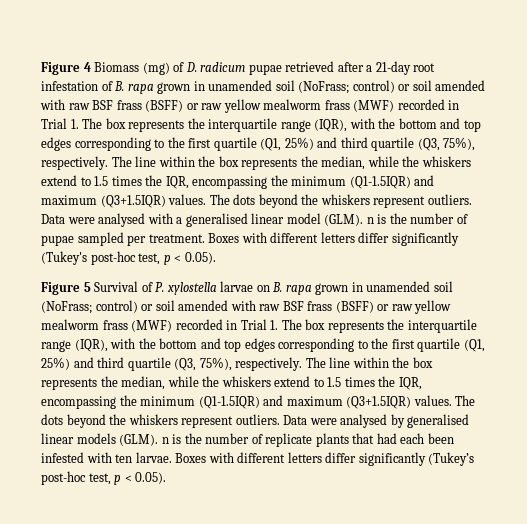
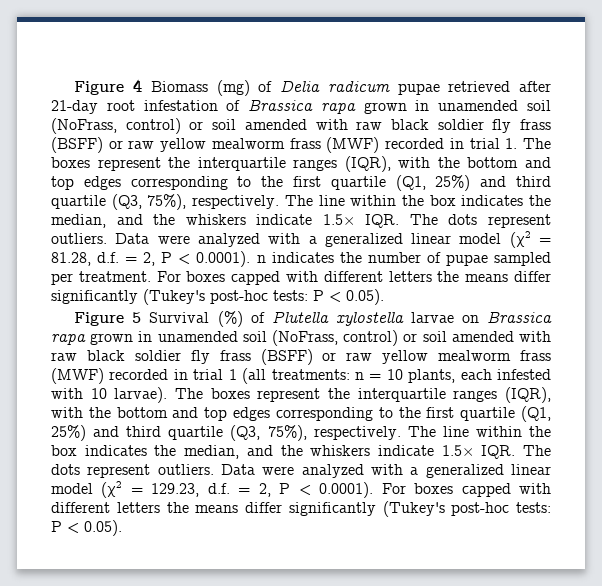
- Figure 4 Biomass (mg) of D. radicum pupae retrieved after a 21-day root infestation of B. rapa grown in unamended soil (NoFrass; control) or soil amended with raw BSF frass (BSFF) or raw yellow mealworm frass (MWF) recorded in Trial 1. The box represents the interquartile range (IQR), with the bottom and top edges corresponding to the first quartile (Q1, 25%) and third quartile (Q3, 75%), respectively.
+ Figure 4 Biomass (mg) of Delia radicum pupae retrieved after 21-day root infestation of Brassica rapa grown in unamended soil (NoFrass, control) or soil amended with raw black soldier fly frass (BSFF) or raw yellow mealworm frass (MWF) recorded in trial 1. The boxes represent the interquartile ranges (IQR), with the bottom and top edges corresponding to the first quartile (Q1, 25%) and third quartile (Q3, 75%), respectively.
- The line within the box represents the median, while the whiskers extend to 1.5 times the IQR, encompassing the minimum (Q1-1.5IQR) and maximum (Q3+1.5IQR) values. The dots beyond the whiskers represent outliers. Data were analysed with a generalised linear model (GLM). n is the number of pupae sampled per treatment. Boxes with different letters differ significantly (Tukey's post-hoc test, p < 0.05).
+ The line within the box indicates the median, and the whiskers indicate 1.5× IQR. The dots represent outliers. Data were analyzed with a generalized linear model (χ2 = 81.28, d.f. = 2, P < 0.0001). n indicates the number of pupae sampled per treatment. For boxes capped with different letters the means differ significantly (Tukey's post-hoc tests: P < 0.05).
- Figure 5 Survival of P. xylostella larvae on B. rapa grown in unamended soil (NoFrass; control) or soil amended with raw BSF frass (BSFF) or raw yellow mealworm frass (MWF) recorded in Trial 1. The box represents the interquartile range (IQR), with the bottom and top edges corresponding to the first quartile (Q1, 25%) and third quartile (Q3, 75%), respectively.
+ Figure 5 Survival (%) of Plutella xylostella larvae on Brassica rapa grown in unamended soil (NoFrass, control) or soil amended with raw black soldier fly frass (BSFF) or raw yellow mealworm frass (MWF) recorded in trial 1 (all treatments: n = 10 plants, each infested with 10 larvae). The boxes represent the interquartile ranges (IQR), with the bottom and top edges corresponding to the first quartile (Q1, 25%) and third quartile (Q3, 75%), respectively.
- The line within the box represents the median, while the whiskers extend to 1.5 times the IQR, encompassing the minimum (Q1-1.5IQR) and maximum (Q3+1.5IQR) values. The dots beyond the whiskers represent outliers. Data were analysed by generalised linear models (GLM). n is the number of replicate plants that had each been infested with ten larvae. Boxes with different letters differ significantly (Tukey’s post-hoc test, p < 0.05).
+ The line within the box indicates the median, and the whiskers indicate 1.5× IQR. The dots represent outliers. Data were analyzed with a generalized linear model (χ2 = 129.23, d.f. = 2, P < 0.0001). For boxes capped with different letters the means differ significantly (Tukey's post-hoc tests: P < 0.05).

